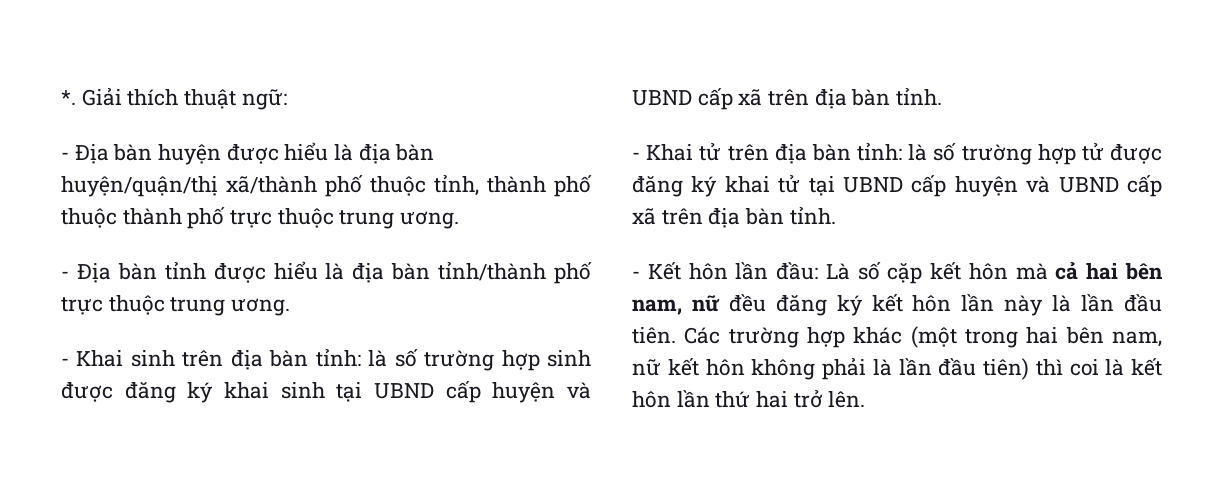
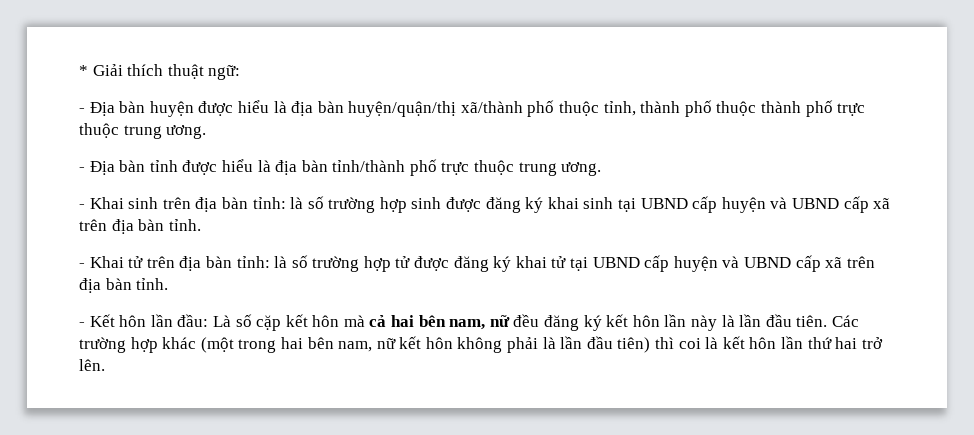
- *. Giải thích thuật ngữ:
+ * Giải thích thuật ngữ:

